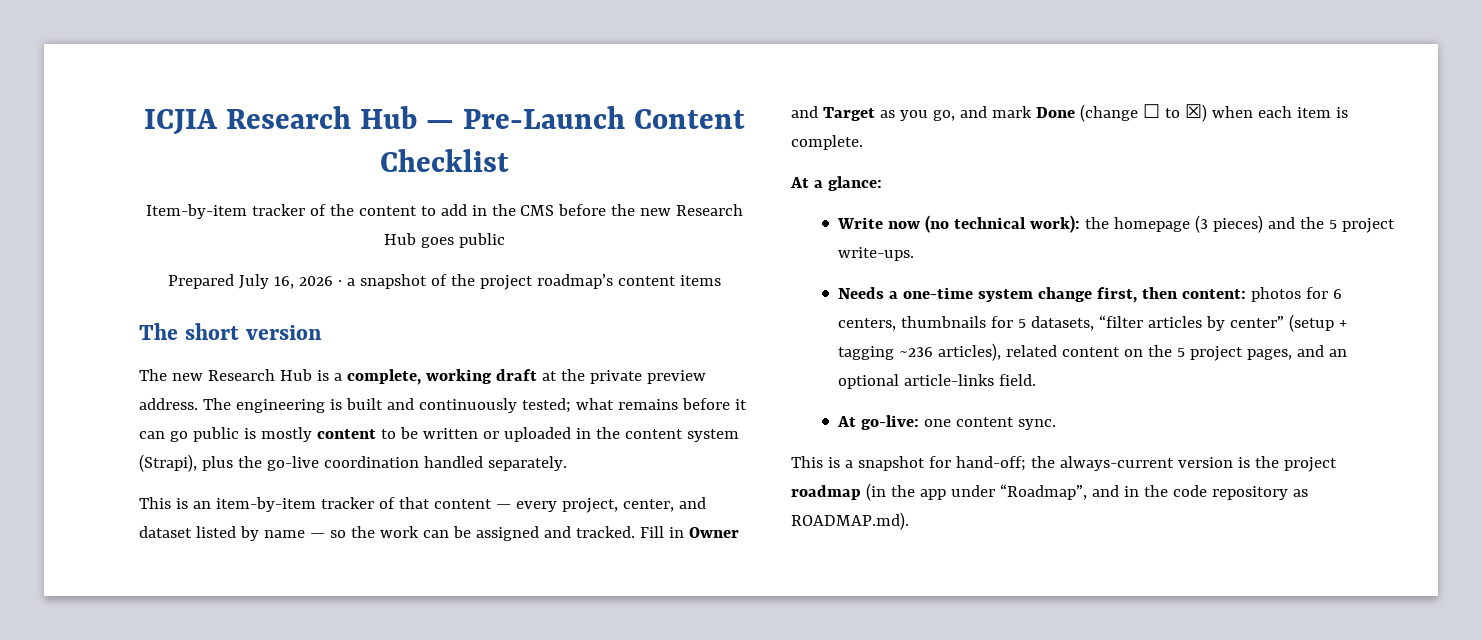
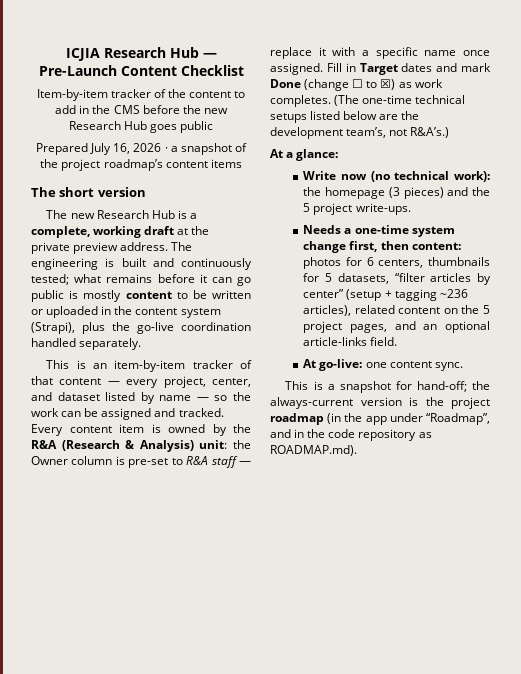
- Fill in Owner and Target as you go, and mark Done (change ☐ to ☒) when each item is complete.
+ Every content item is owned by the R&A (Research & Analysis) unit: the Owner column is pre-set to R&A staff — replace it with a specific name once assigned. Fill in Target dates and mark Done (change ☐ to ☒) as work completes. (The one-time technical setups listed below are the development team’s, not R&A’s.)

